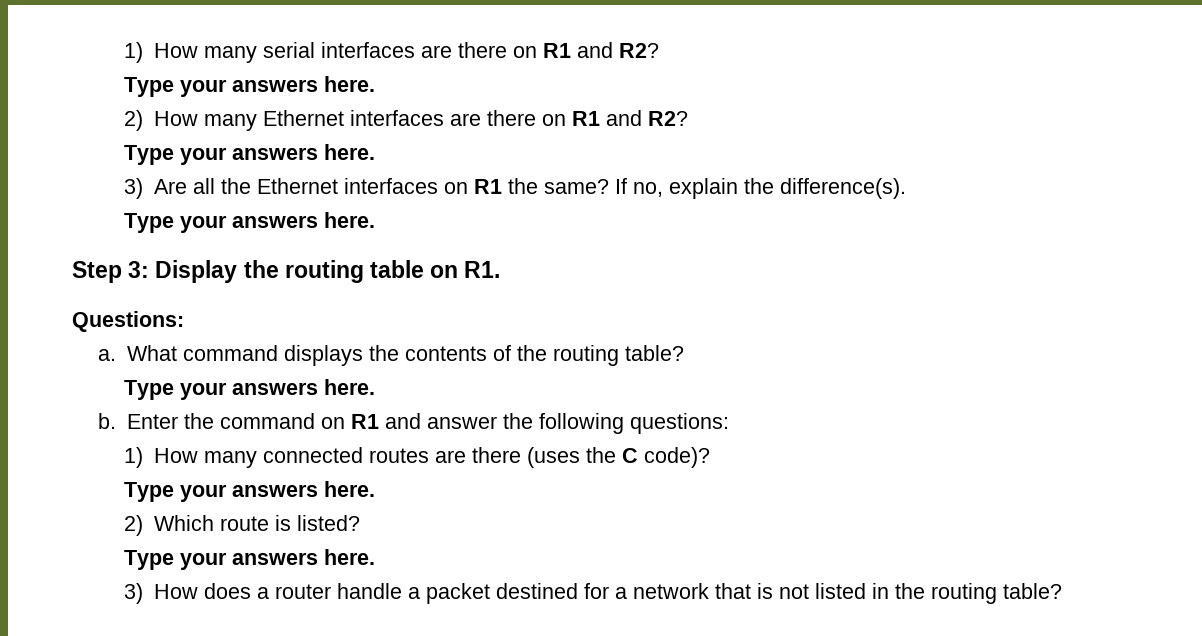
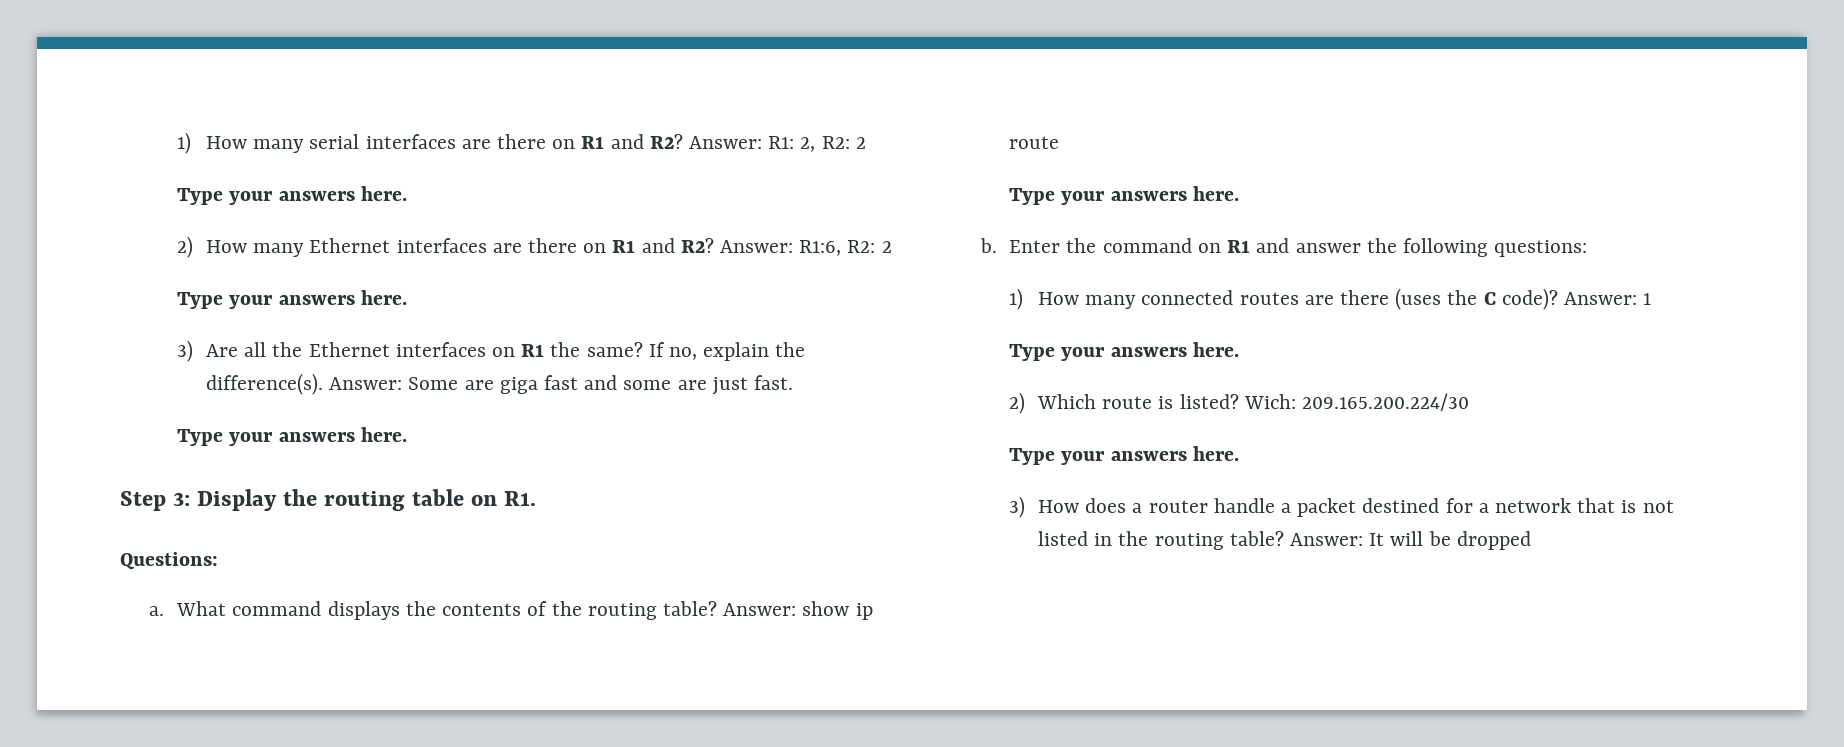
+ Answer: R1: 2, R2: 2
+ Answer: R1:6, R2: 2
+ Answer: Some are giga fast and some are just fast.
+ Answer: show ip route
+ Answer: 1
+ Wich: 209.165.200.224/30
+ Answer: It will be dropped

